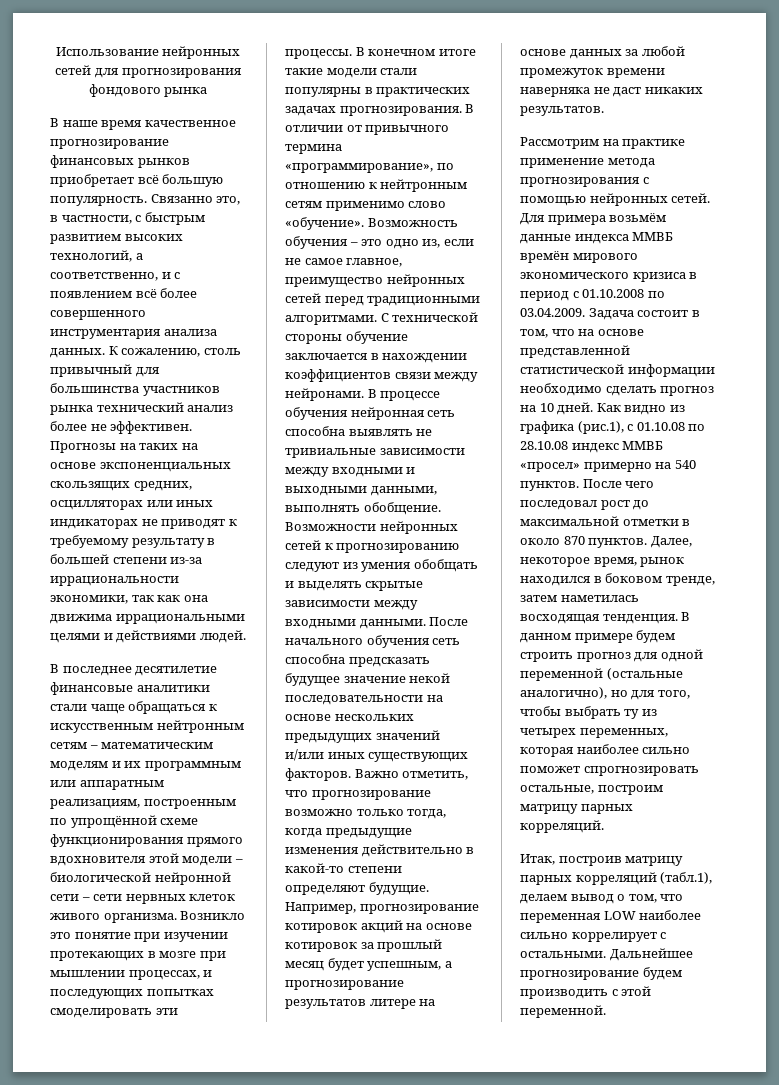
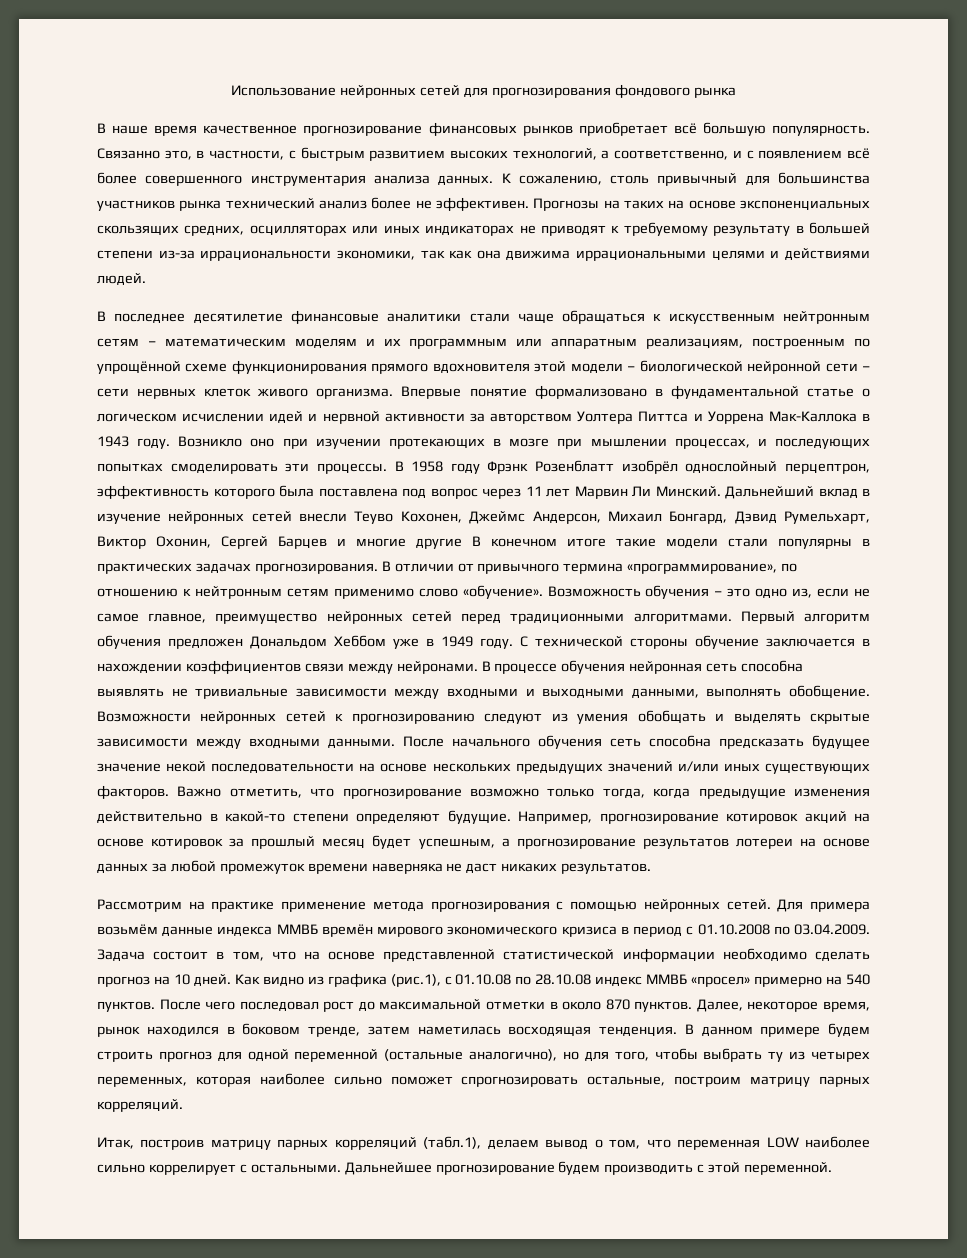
- Возникло это понятие при изучении протекающих в мозге при мышлении процессах, и последующих попытках смоделировать эти процессы.
+ Впервые понятие формализовано в фундаментальной статье о логическом исчислении идей и нервной активности за авторством Уолтера Питтса и Уоррена Мак-Каллока в 1943 году. Возникло оно при изучении протекающих в мозге при мышлении процессах, и последующих попытках смоделировать эти процессы.
- В конечном итоге такие модели стали популярны в практических задачах прогнозирования.
+ В 1958 году Фрэнк Розенблатт изобрёл однослойный перцептрон, эффективность которого была поставлена под вопрос через 11 лет Марвин Ли Минский. Дальнейший вклад в изучение нейронных сетей внесли Теуво Кохонен, Джеймс Андерсон, Михаил Бонгард, Дэвид Румельхарт, Виктор Охонин, Сергей Барцев и многие другие В конечном итоге такие модели стали популярны в практических задачах прогнозирования.
+ Первый алгоритм обучения предложен Дональдом Хеббом уже в 1949 году.
- Например, прогнозирование котировок акций на основе котировок за прошлый месяц будет успешным, а прогнозирование результатов литере на основе данных за любой промежуток времени наверняка не даст никаких результатов.
+ Например, прогнозирование котировок акций на основе котировок за прошлый месяц будет успешным, а прогнозирование результатов лотереи на основе данных за любой промежуток времени наверняка не даст никаких результатов.

